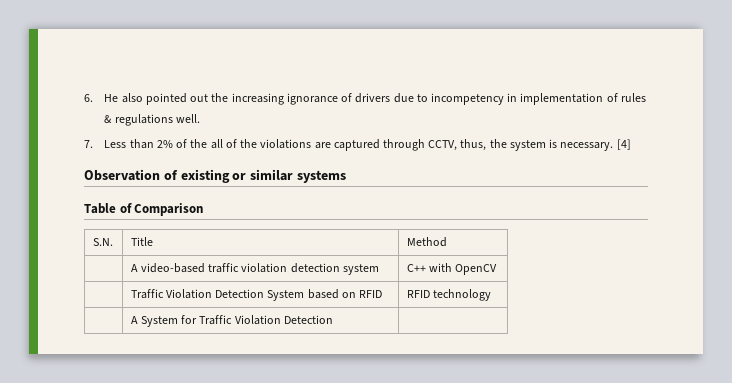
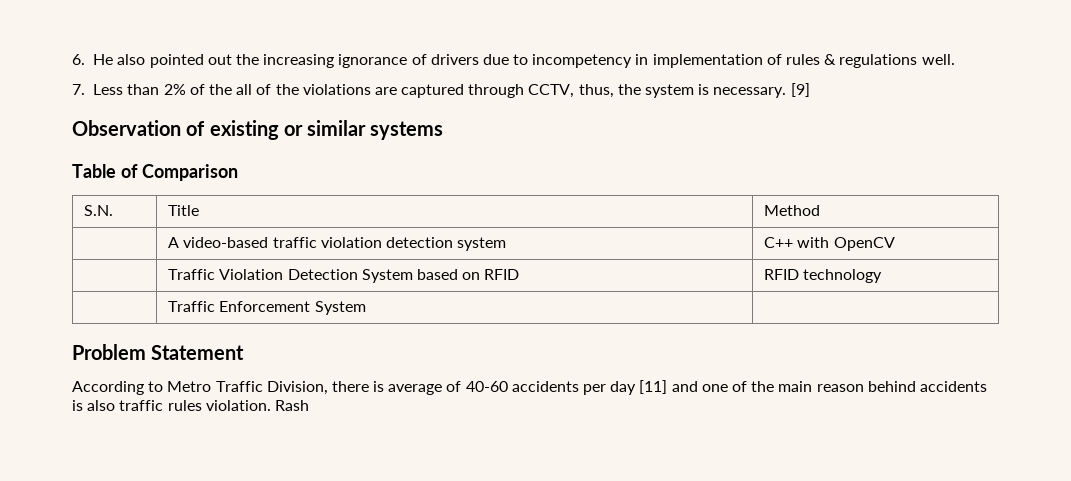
- [4]
+ [9]
- | A System for Traffic Violation Detection |
+ | Traffic Enforcement System |
+ Problem Statement
+ According to Metro Traffic Division, there is average of 40-60 accidents per day [11] and one of the main reason behind accidents is also traffic rules violation. Rash

